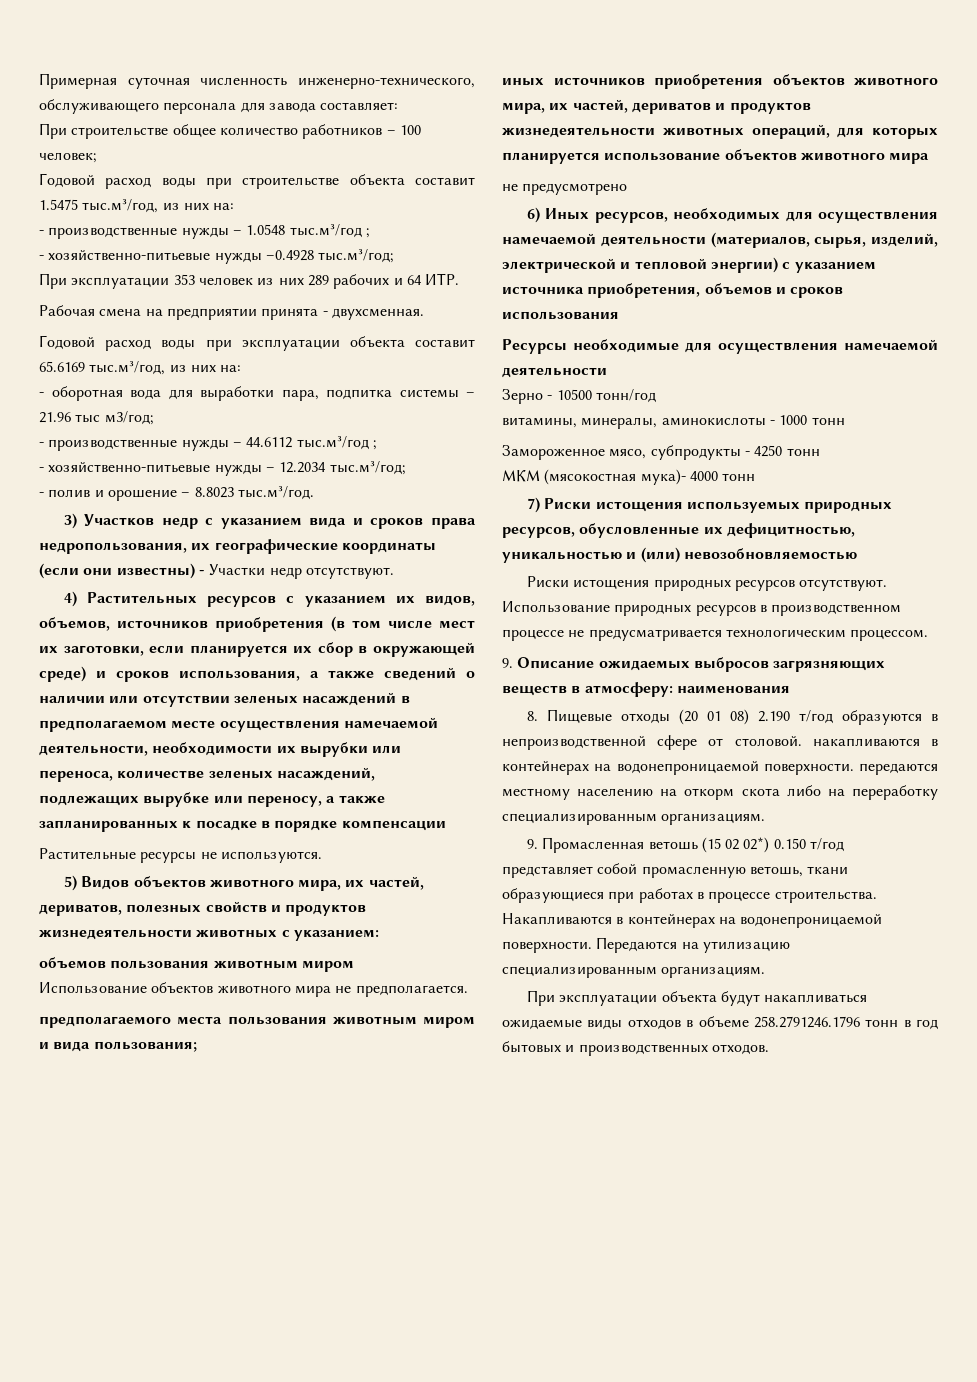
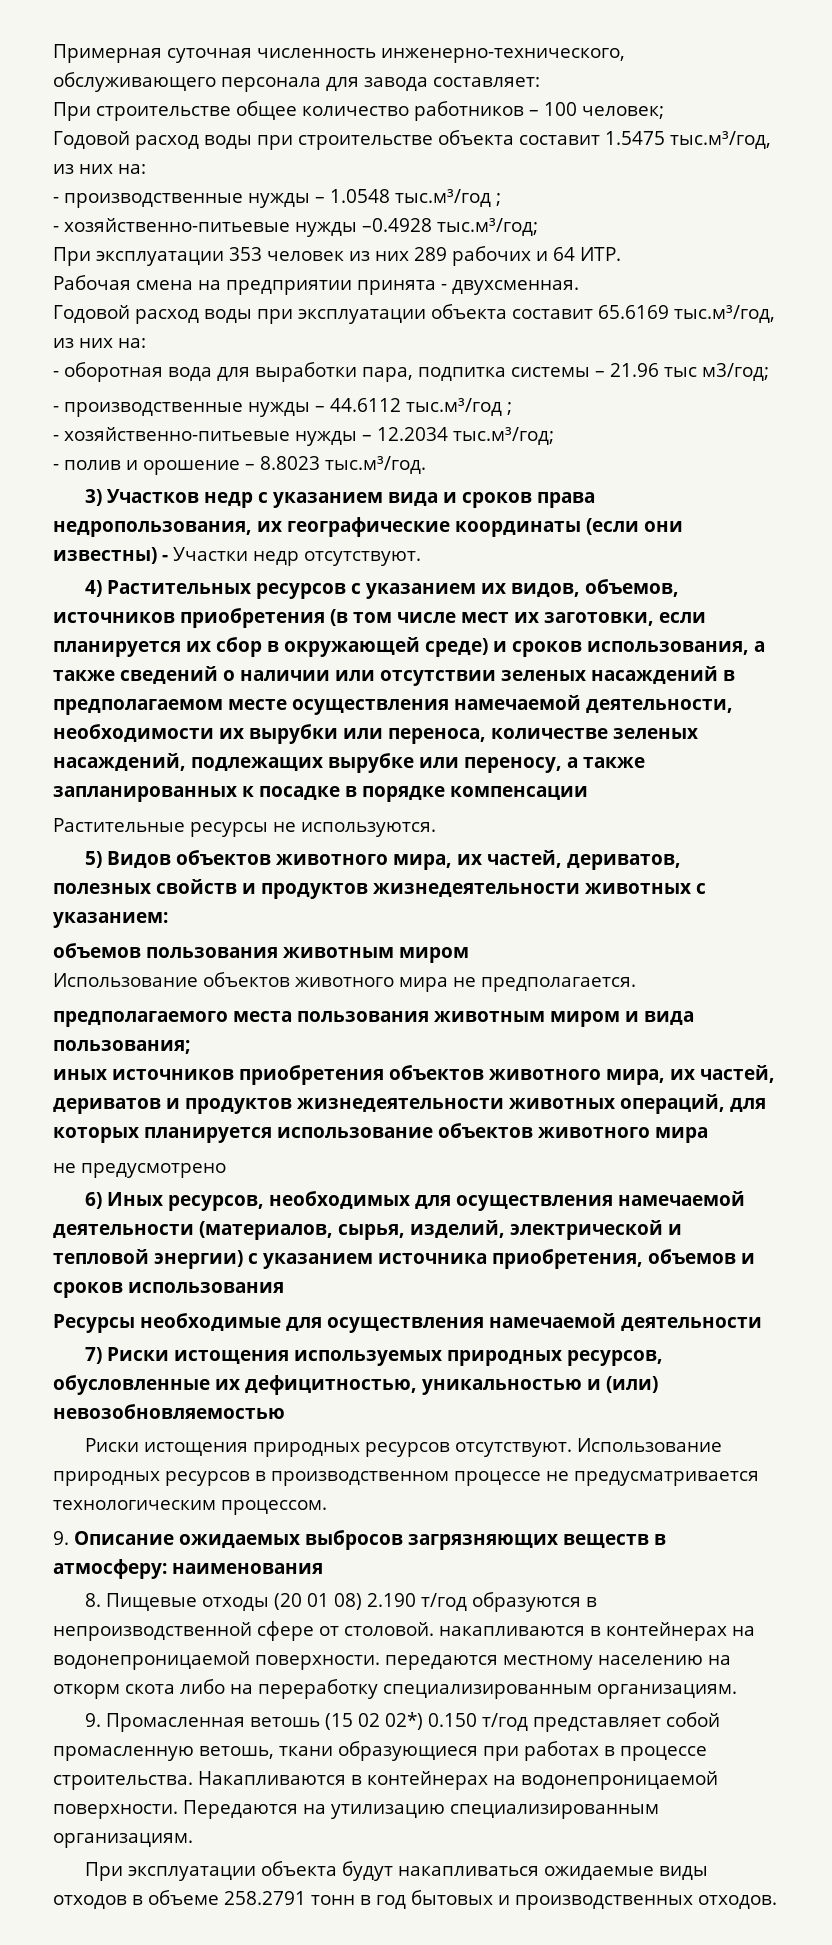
- Зерно - 10500 тонн/год
- витамины, минералы, аминокислоты - 1000 тонн
- Замороженное мясо, субпродукты - 4250 тонн
- МКМ (мясокостная мука)- 4000 тонн
- При эксплуатации объекта будут накапливаться ожидаемые виды отходов в объеме 258.2791246.1796 тонн в год бытовых и производственных отходов.
+ При эксплуатации объекта будут накапливаться ожидаемые виды отходов в объеме 258.2791 тонн в год бытовых и производственных отходов.

